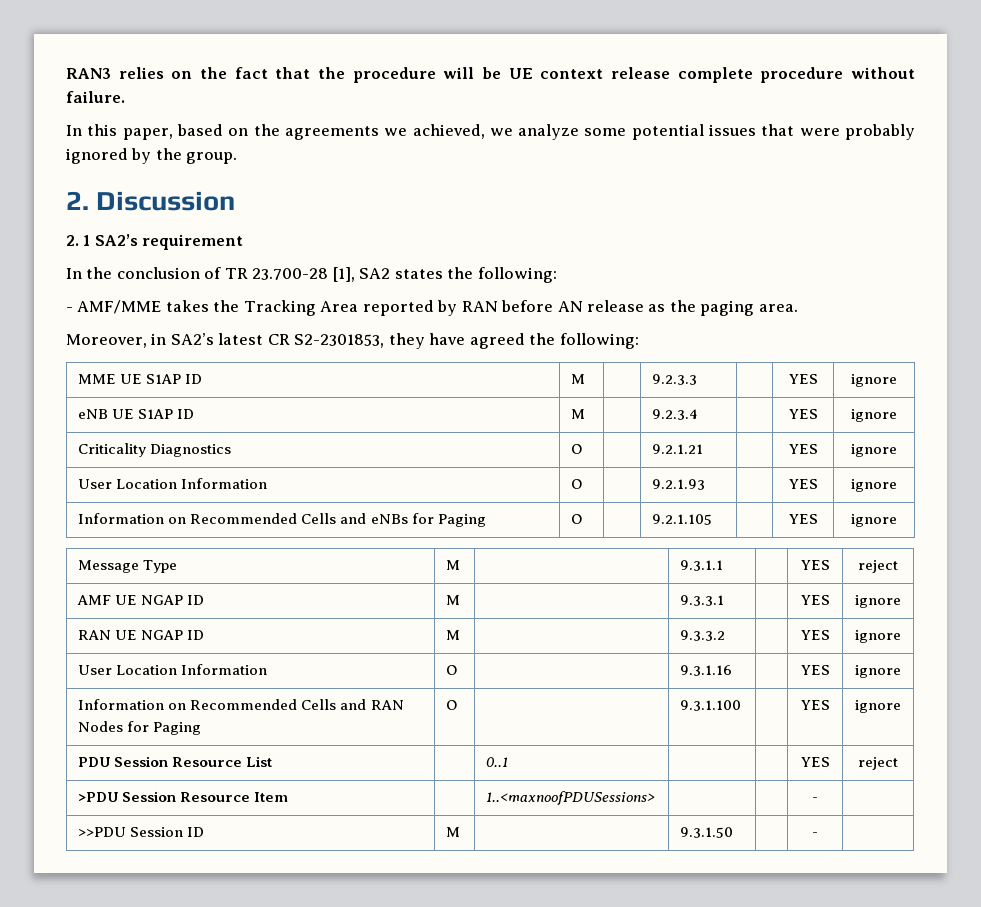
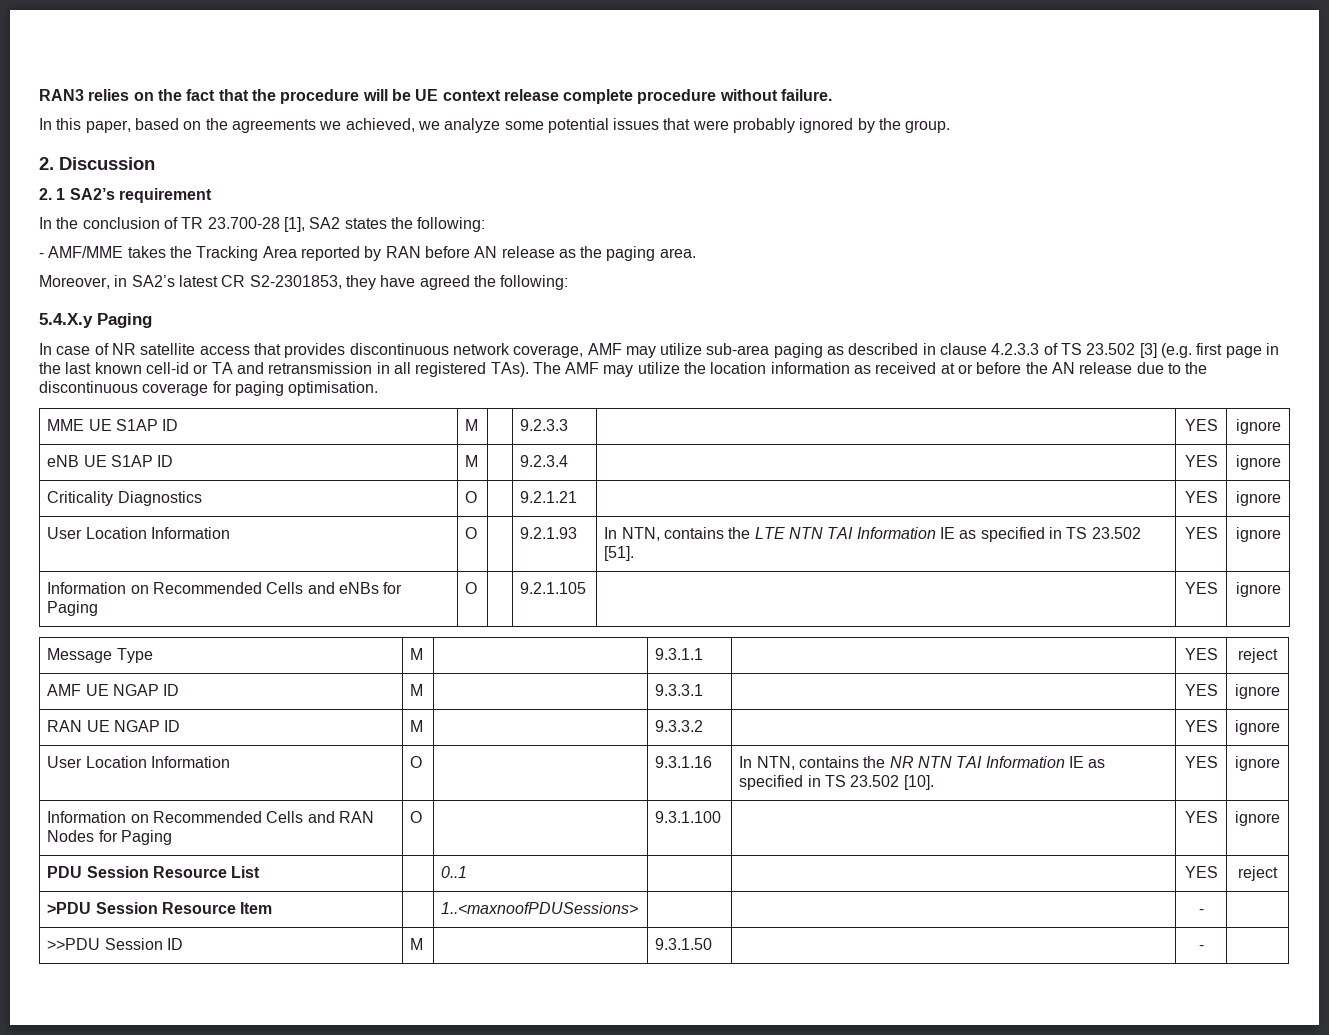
+ 5.4.X.y Paging
+ In case of NR satellite access that provides discontinuous network coverage, AMF may utilize sub-area paging as described in clause 4.2.3.3 of TS 23.502 [3] (e.g. first page in the last known cell-id or TA and retransmission in all registered TAs). The AMF may utilize the location information as received at or before the AN release due to the discontinuous coverage for paging optimisation.
- User Location Information | O | | 9.2.1.93 | | YES | ignore
+ User Location Information | O | | 9.2.1.93 | In NTN, contains the LTE NTN TAI Information IE as specified in TS 23.502 [51]. | YES | ignore
- User Location Information | O | | 9.3.1.16 | | YES | ignore
+ User Location Information | O | | 9.3.1.16 | In NTN, contains the NR NTN TAI Information IE as specified in TS 23.502 [10]. | YES | ignore

